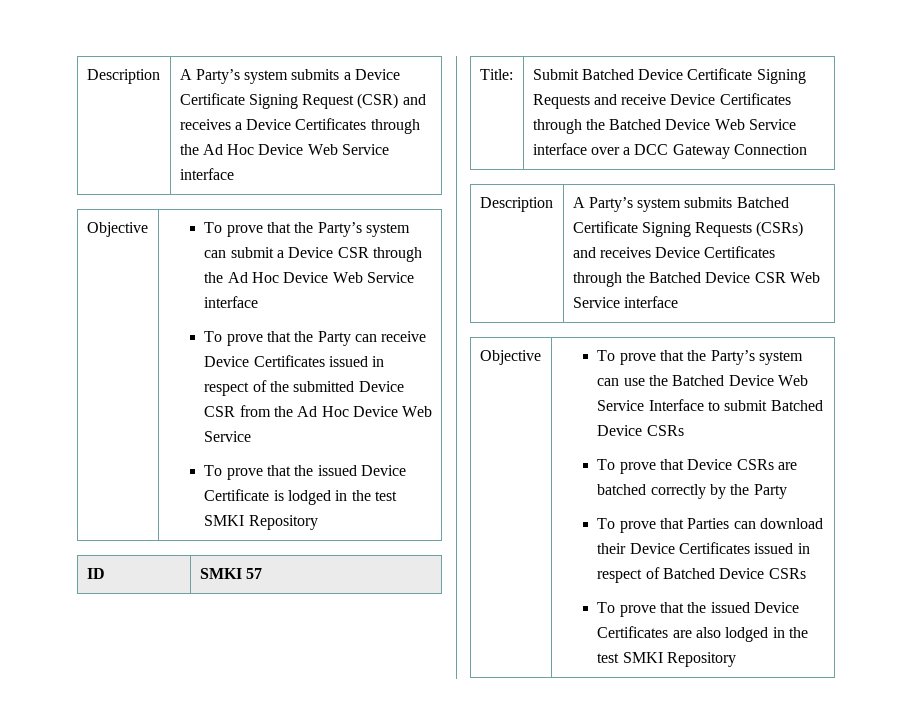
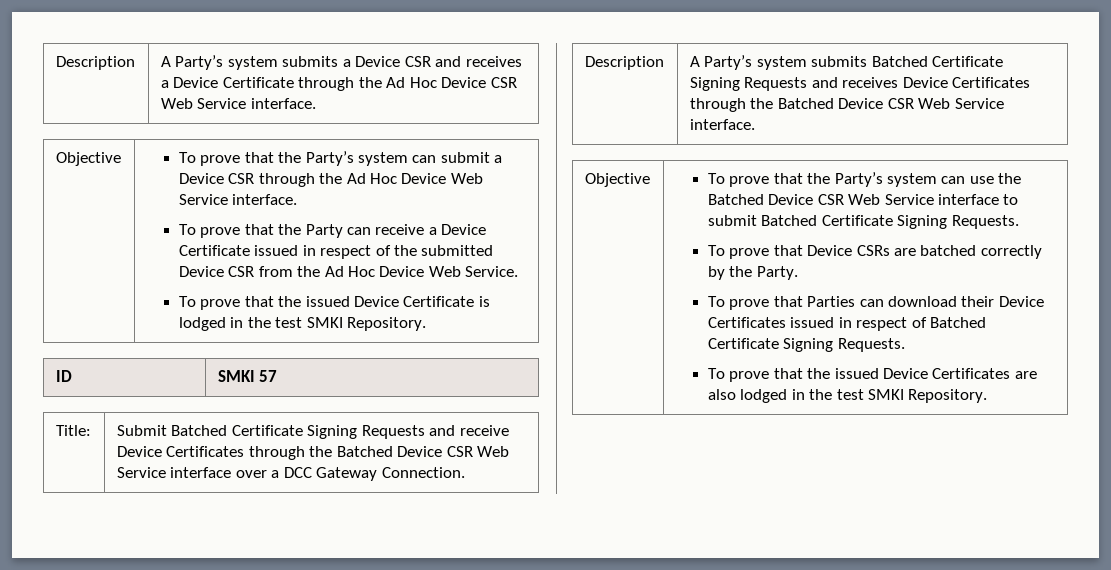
- Description | A Party’s system submits a Device Certificate Signing Request (CSR) and receives a Device Certificates through the Ad Hoc Device Web Service interface
+ Description | A Party’s system submits a Device CSR and receives a Device Certificate through the Ad Hoc Device CSR Web Service interface.
- To prove that the Party’s system can submit a Device CSR through the Ad Hoc Device Web Service interface
+ To prove that the Party’s system can submit a Device CSR through the Ad Hoc Device Web Service interface.
- To prove that the Party can receive Device Certificates issued in respect of the submitted Device CSR from the Ad Hoc Device Web Service
+ To prove that the Party can receive a Device Certificate issued in respect of the submitted Device CSR from the Ad Hoc Device Web Service.
- To prove that the issued Device Certificate is lodged in the test SMKI Repository
+ To prove that the issued Device Certificate is lodged in the test SMKI Repository.
- Title: | Submit Batched Device Certificate Signing Requests and receive Device Certificates through the Batched Device Web Service interface over a DCC Gateway Connection
+ Title: | Submit Batched Certificate Signing Requests and receive Device Certificates through the Batched Device CSR Web Service interface over a DCC Gateway Connection.
- Description | A Party’s system submits Batched Certificate Signing Requests (CSRs) and receives Device Certificates through the Batched Device CSR Web Service interface
+ Description | A Party’s system submits Batched Certificate Signing Requests and receives Device Certificates through the Batched Device CSR Web Service interface.
- To prove that the Party’s system can use the Batched Device Web Service Interface to submit Batched Device CSRs
+ To prove that the Party’s system can use the Batched Device CSR Web Service interface to submit Batched Certificate Signing Requests.
- To prove that Device CSRs are batched correctly by the Party
+ To prove that Device CSRs are batched correctly by the Party.
- To prove that Parties can download their Device Certificates issued in respect of Batched Device CSRs
+ To prove that Parties can download their Device Certificates issued in respect of Batched Certificate Signing Requests.
- To prove that the issued Device Certificates are also lodged in the test SMKI Repository
+ To prove that the issued Device Certificates are also lodged in the test SMKI Repository.

